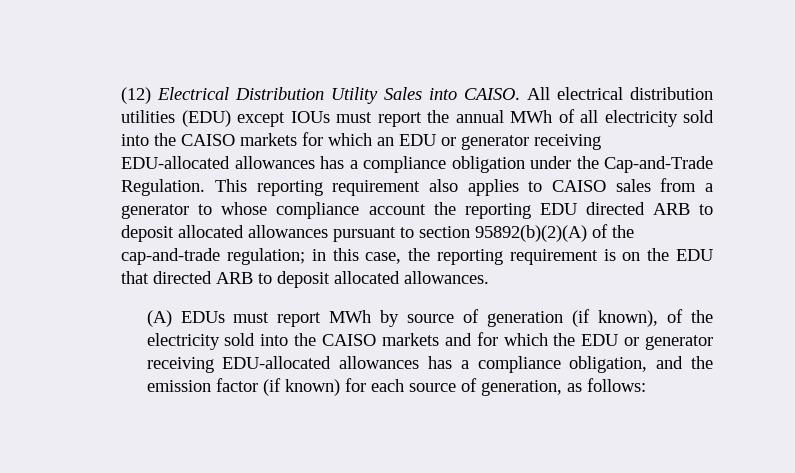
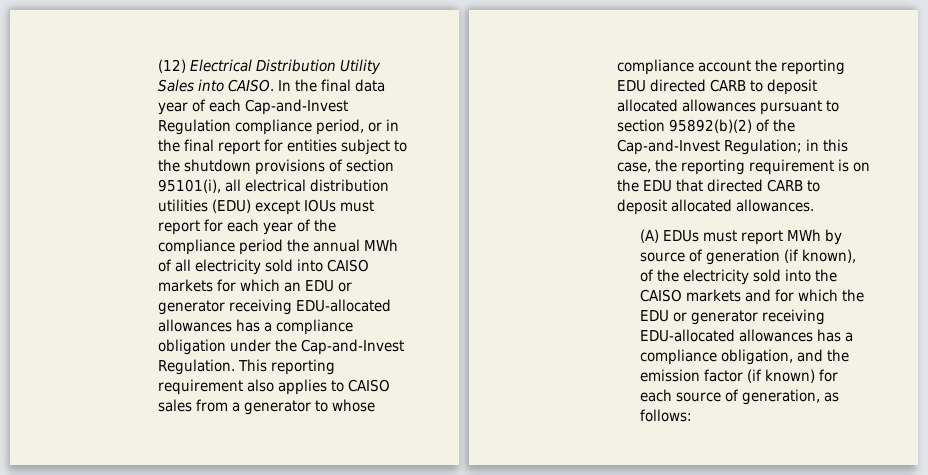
- All electrical distribution utilities (EDU) except IOUs must report the annual MWh of all electricity sold into the CAISO markets for which an EDU or generator receiving EDU-allocated allowances has a compliance obligation under the Cap-and-Trade Regulation.
+ In the final data year of each Cap-and-Invest Regulation compliance period, or in the final report for entities subject to the shutdown provisions of section 95101(i), all electrical distribution utilities (EDU) except IOUs must report for each year of the compliance period the annual MWh of all electricity sold into CAISO markets for which an EDU or generator receiving EDU-allocated allowances has a compliance obligation under the Cap-and-Invest Regulation.
- This reporting requirement also applies to CAISO sales from a generator to whose compliance account the reporting EDU directed ARB to deposit allocated allowances pursuant to section 95892(b)(2)(A) of the cap-and-trade regulation; in this case, the reporting requirement is on the EDU that directed ARB to deposit allocated allowances.
+ This reporting requirement also applies to CAISO sales from a generator to whose compliance account the reporting EDU directed CARB to deposit allocated allowances pursuant to section 95892(b)(2) of the Cap-and-Invest Regulation; in this case, the reporting requirement is on the EDU that directed CARB to deposit allocated allowances.

